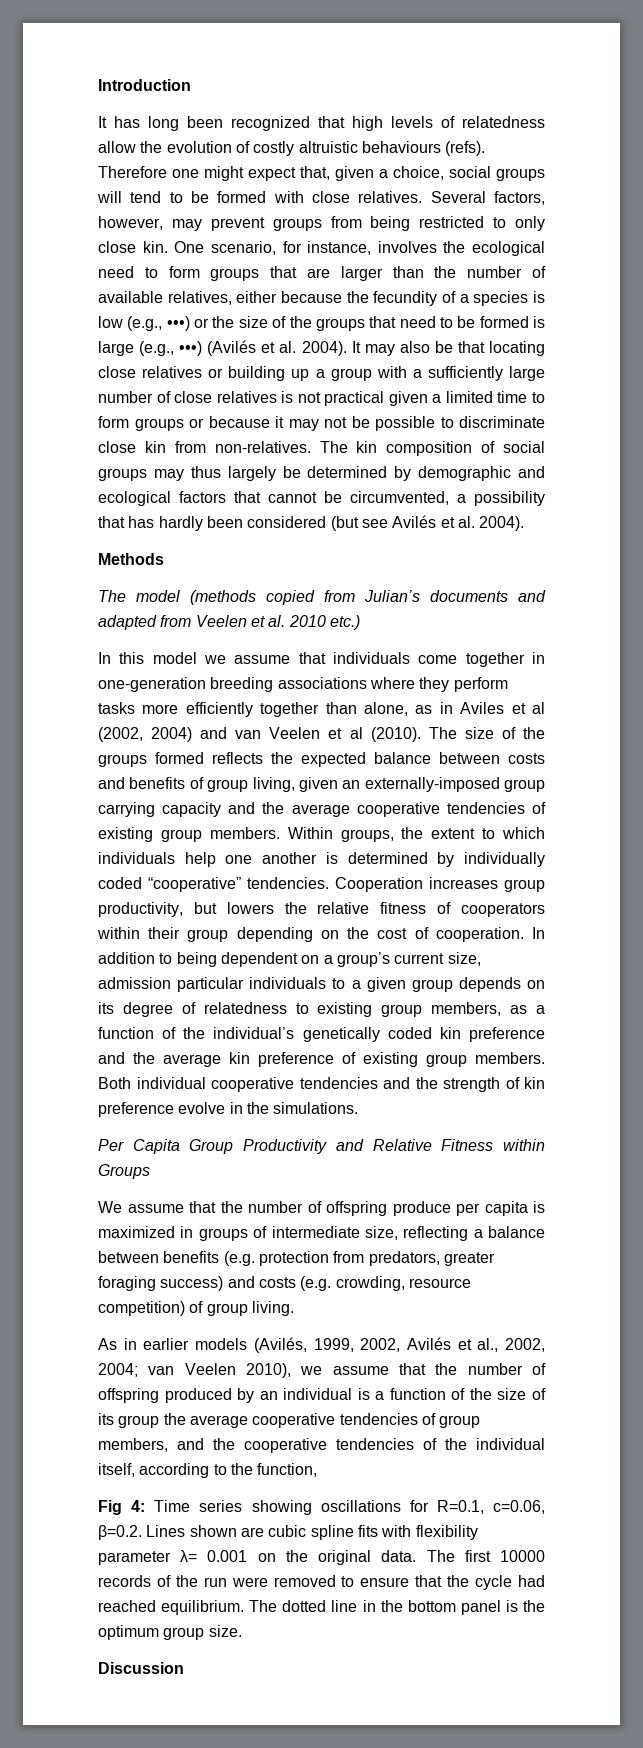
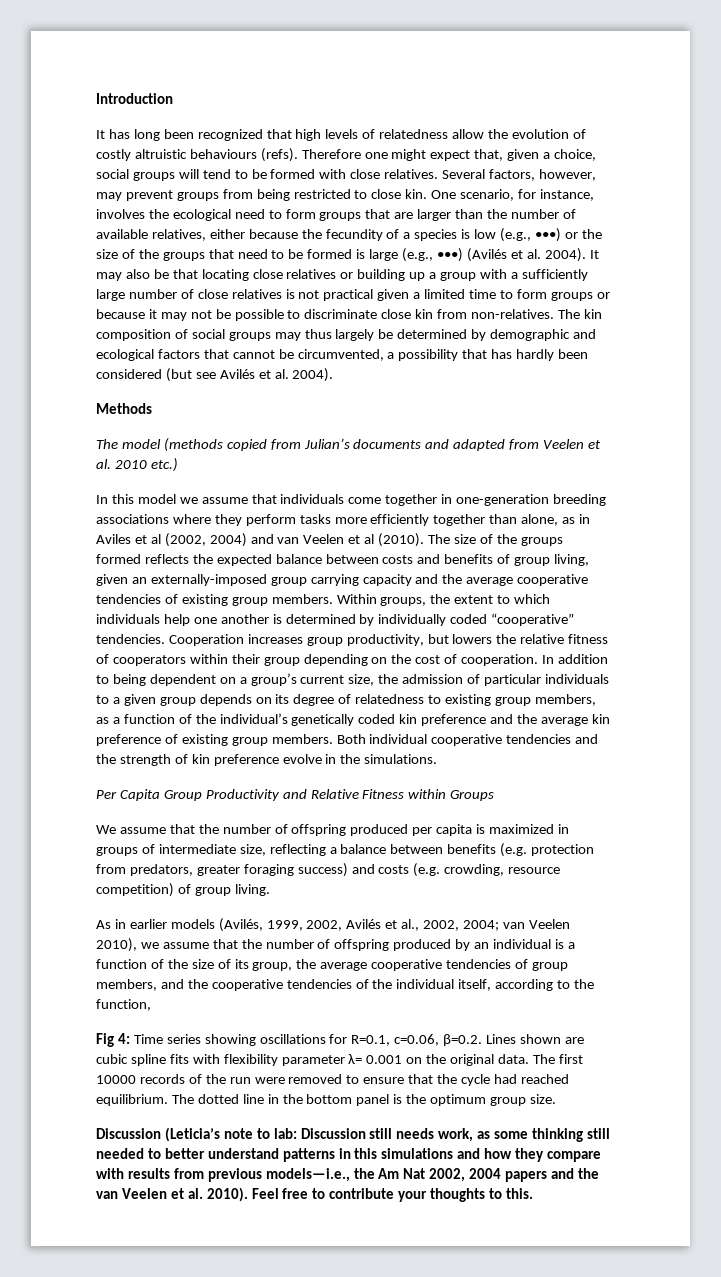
- Several factors, however, may prevent groups from being restricted to only close kin.
+ Several factors, however, may prevent groups from being restricted to close kin.
- In addition to being dependent on a group’s current size, admission particular individuals to a given group depends on its degree of relatedness to existing group members, as a function of the individual’s genetically coded kin preference and the average kin preference of existing group members.
+ In addition to being dependent on a group’s current size, the admission of particular individuals to a given group depends on its degree of relatedness to existing group members, as a function of the individual’s genetically coded kin preference and the average kin preference of existing group members.
- We assume that the number of offspring produce per capita is maximized in groups of intermediate size, reflecting a balance between benefits (e.g. protection from predators, greater foraging success) and costs (e.g. crowding, resource competition) of group living.
+ We assume that the number of offspring produced per capita is maximized in groups of intermediate size, reflecting a balance between benefits (e.g. protection from predators, greater foraging success) and costs (e.g. crowding, resource competition) of group living.
- As in earlier models (Avilés, 1999, 2002, Avilés et al., 2002, 2004; van Veelen 2010), we assume that the number of offspring produced by an individual is a function of the size of its group the average cooperative tendencies of group members, and the cooperative tendencies of the individual itself, according to the function,
+ As in earlier models (Avilés, 1999, 2002, Avilés et al., 2002, 2004; van Veelen 2010), we assume that the number of offspring produced by an individual is a function of the size of its group, the average cooperative tendencies of group members, and the cooperative tendencies of the individual itself, according to the function,
- Discussion
+ Discussion (Leticia’s note to lab: Discussion still needs work, as some thinking still needed to better understand patterns in this simulations and how they compare with results from previous models—i.e., the Am Nat 2002, 2004 papers and the van Veelen et al. 2010). Feel free to contribute your thoughts to this.

